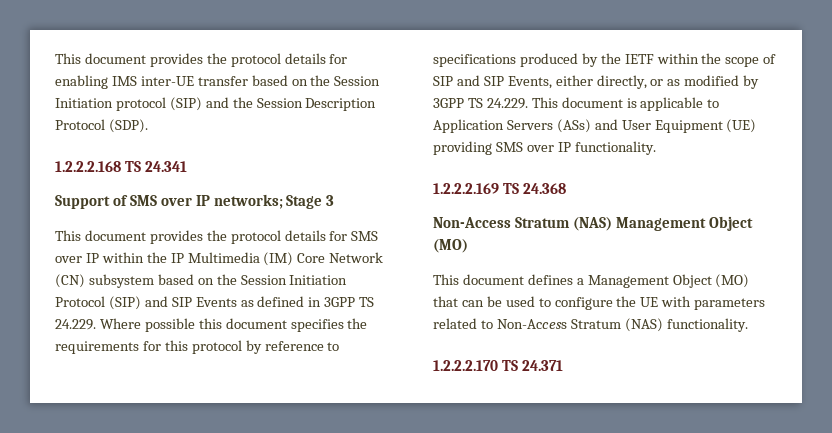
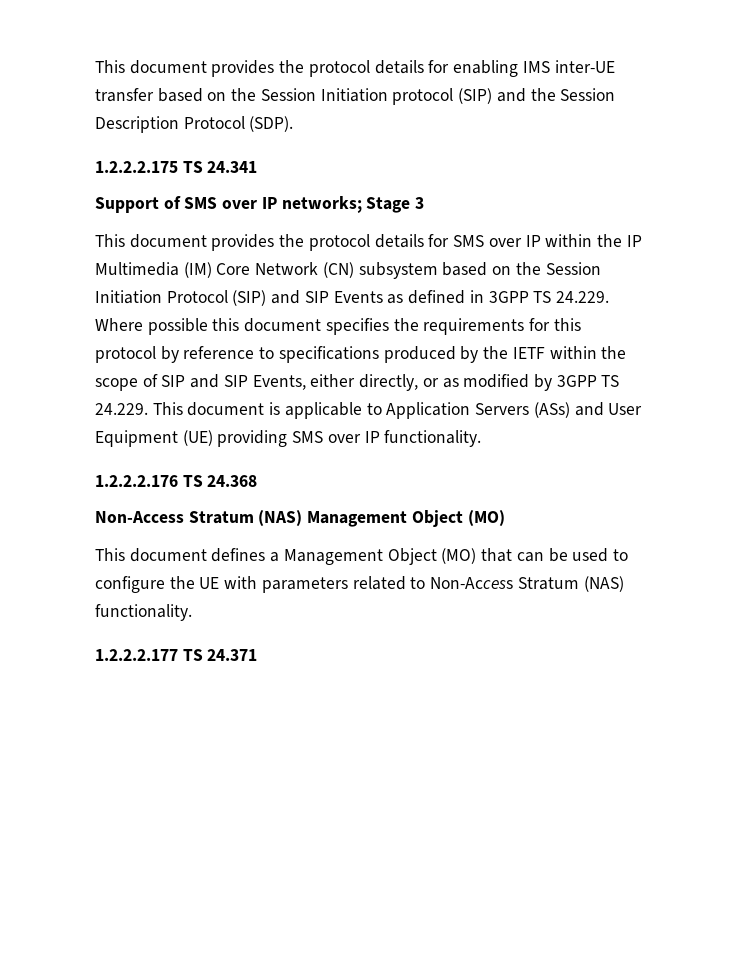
- 1.2.2.2.168 TS 24.341
+ 1.2.2.2.175 TS 24.341
- 1.2.2.2.169 TS 24.368
+ 1.2.2.2.176 TS 24.368
- 1.2.2.2.170 TS 24.371
+ 1.2.2.2.177 TS 24.371

